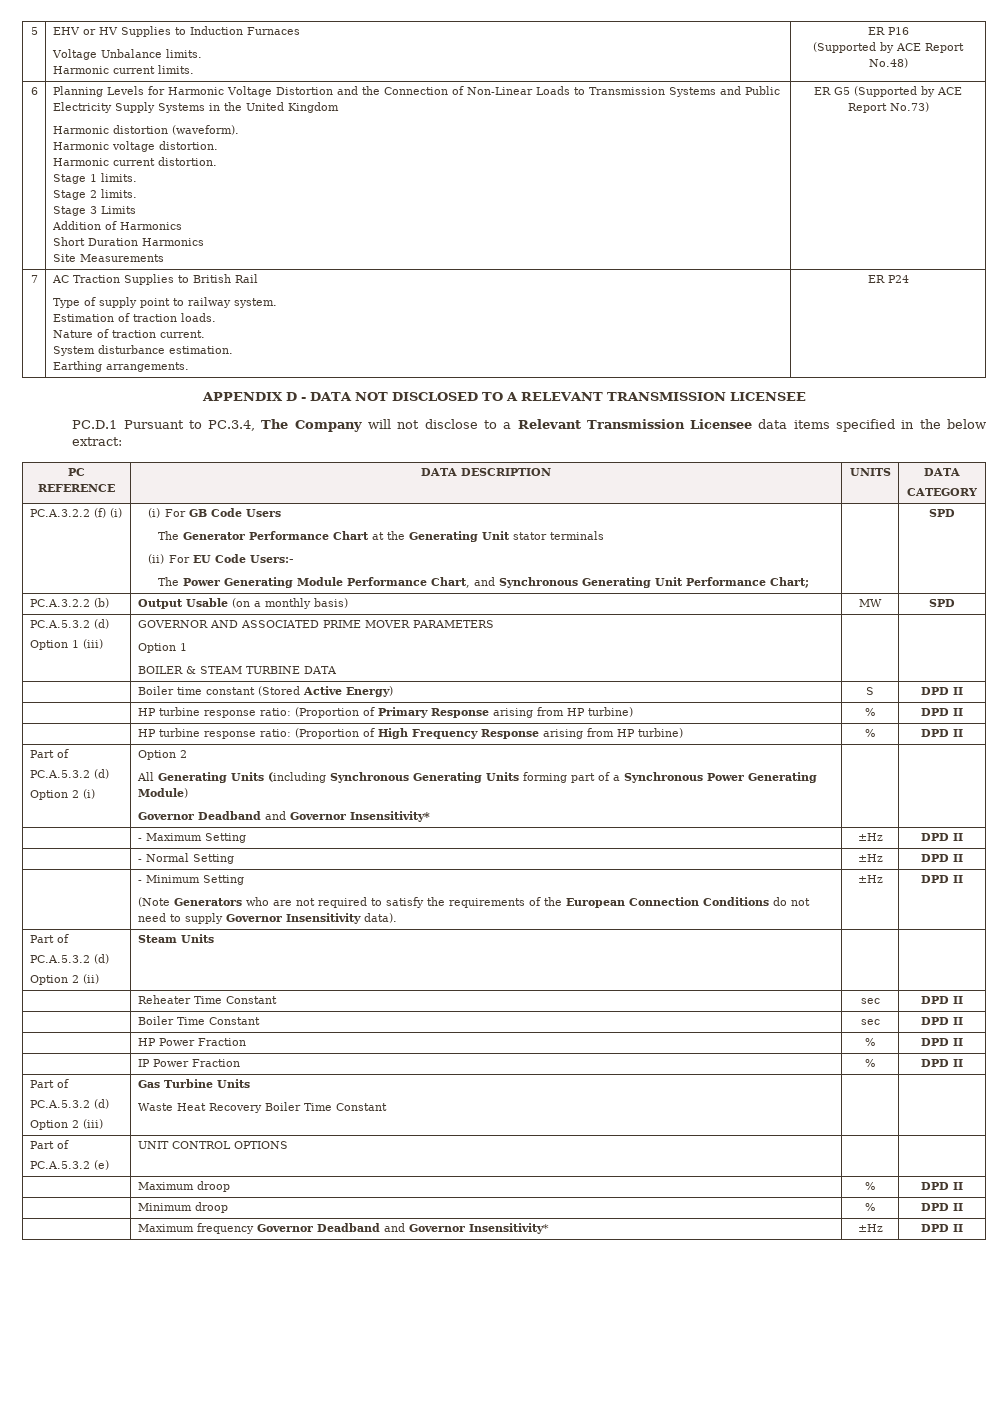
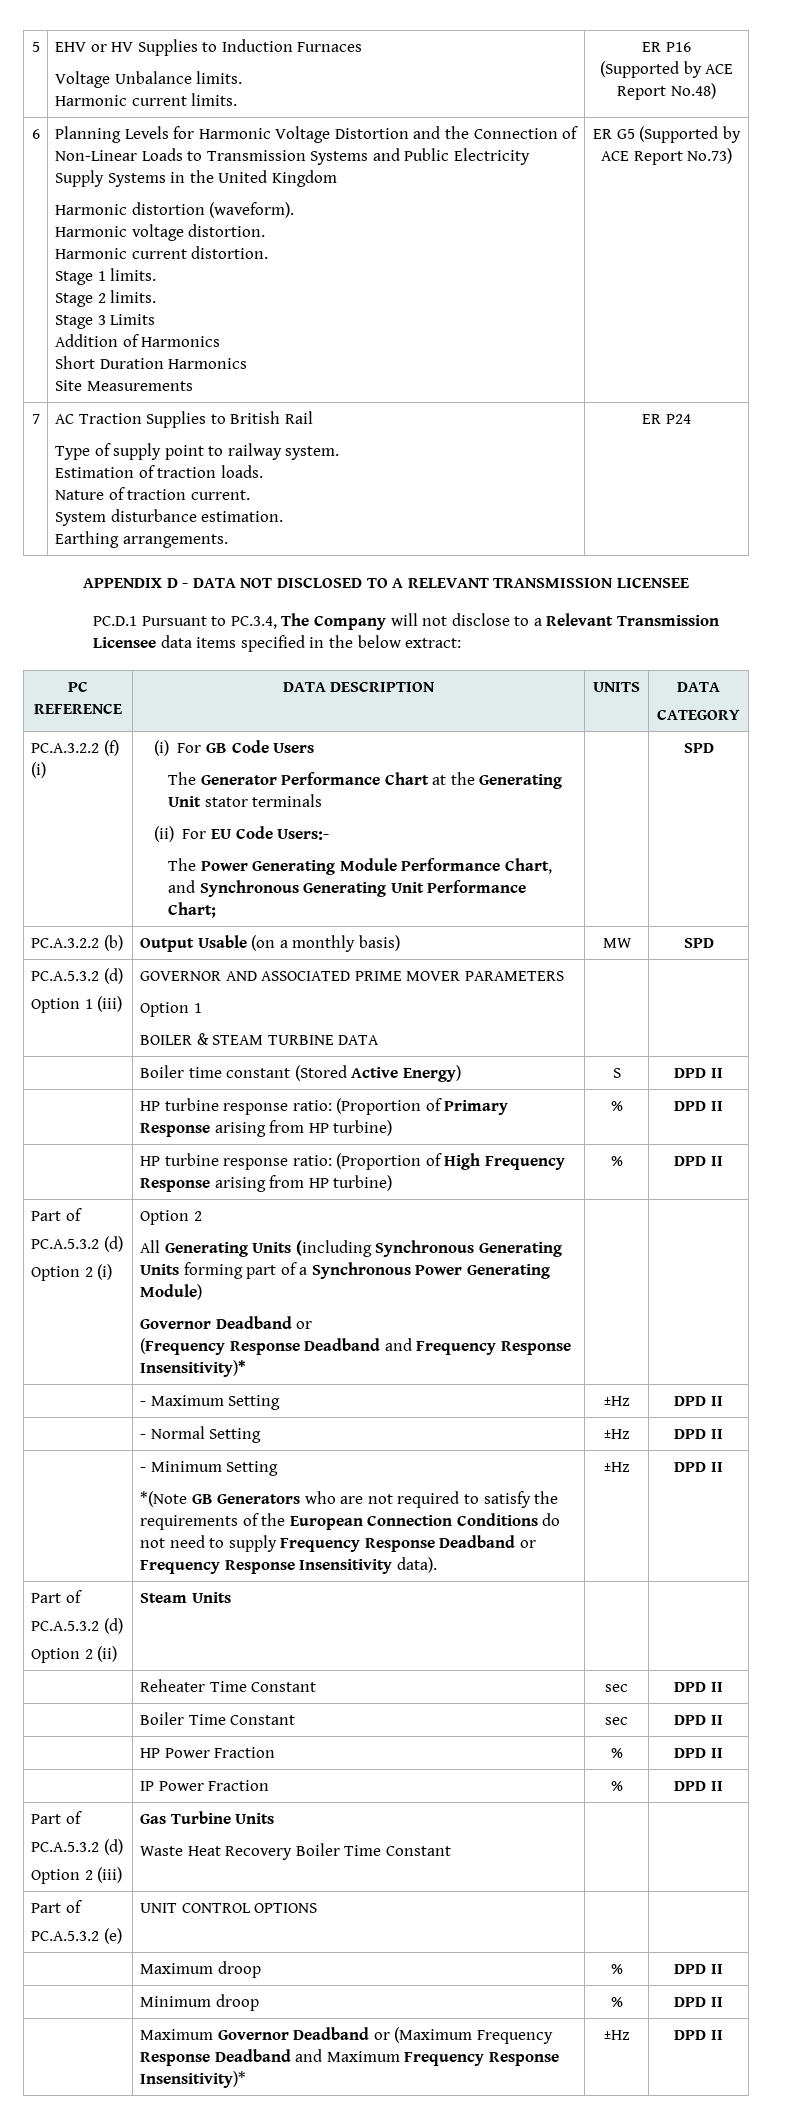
  | HP turbine response ratio: (Proportion of High Frequency Response arising from HP turbine) | % | DPD II
  Part of
  PC.A.5.3.2 (d)
  Option 2 (i) | Option 2
  All Generating Units (including Synchronous Generating Units forming part of a Synchronous Power Generating Module)
- Governor Deadband and Governor Insensitivity* | |
+ Governor Deadband or
+ (Frequency Response Deadband and Frequency Response Insensitivity)* | |
  | - Minimum Setting
- (Note Generators who are not required to satisfy the requirements of the European Connection Conditions do not need to supply Governor Insensitivity data). | ±Hz | DPD II
+ *(Note GB Generators who are not required to satisfy the requirements of the European Connection Conditions do not need to supply Frequency Response Deadband or Frequency Response Insensitivity data). | ±Hz | DPD II
- | Maximum frequency Governor Deadband and Governor Insensitivity* | ±Hz | DPD II
+ | Maximum Governor Deadband or (Maximum Frequency Response Deadband and Maximum Frequency Response Insensitivity)* | ±Hz | DPD II

